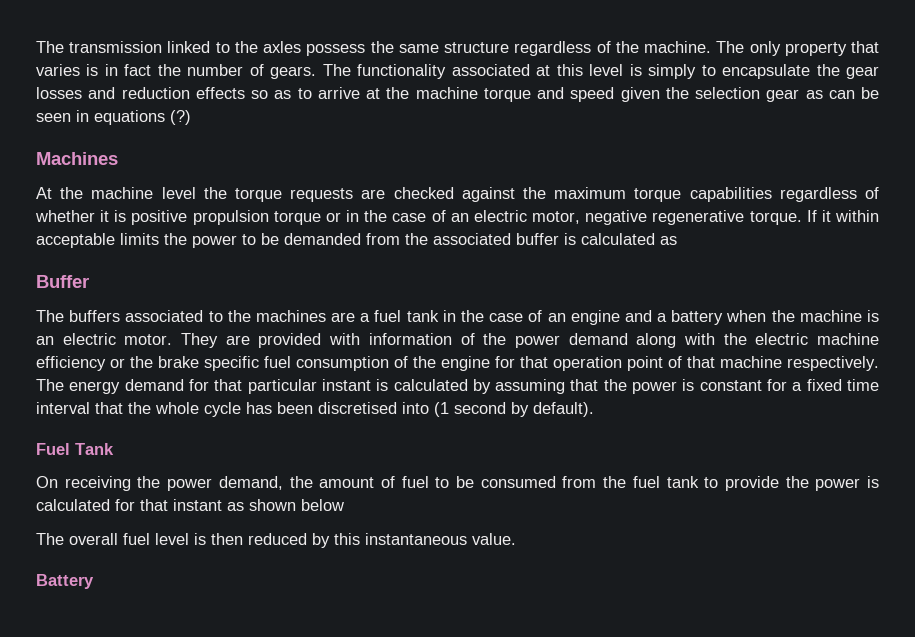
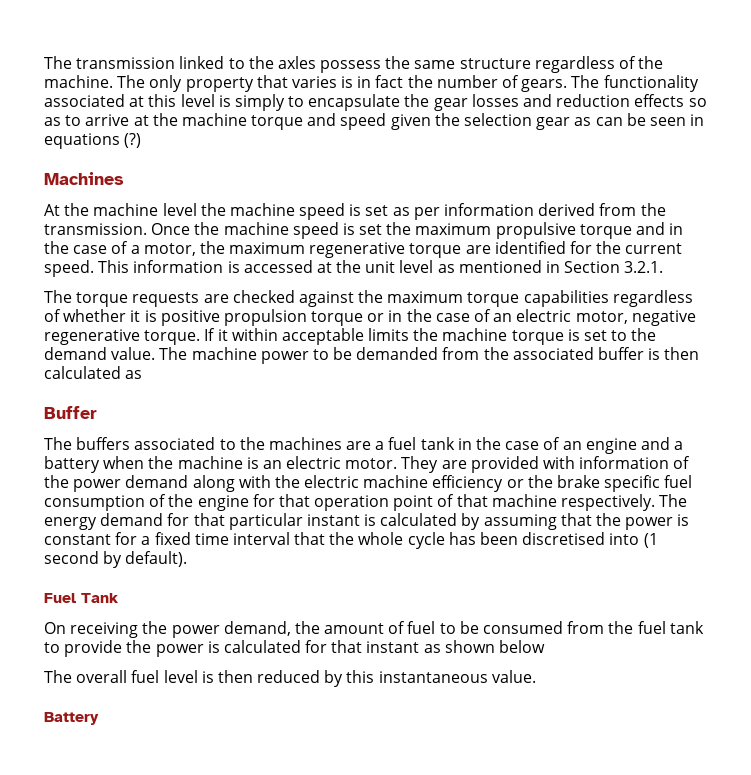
- At the machine level the torque requests are checked against the maximum torque capabilities regardless of whether it is positive propulsion torque or in the case of an electric motor, negative regenerative torque.
+ At the machine level the machine speed is set as per information derived from the transmission. Once the machine speed is set the maximum propulsive torque and in the case of a motor, the maximum regenerative torque are identified for the current speed. This information is accessed at the unit level as mentioned in Section 3.2.1.
+ The torque requests are checked against the maximum torque capabilities regardless of whether it is positive propulsion torque or in the case of an electric motor, negative regenerative torque.
- If it within acceptable limits the power to be demanded from the associated buffer is calculated as
+ If it within acceptable limits the machine torque is set to the demand value. The machine power to be demanded from the associated buffer is then calculated as

